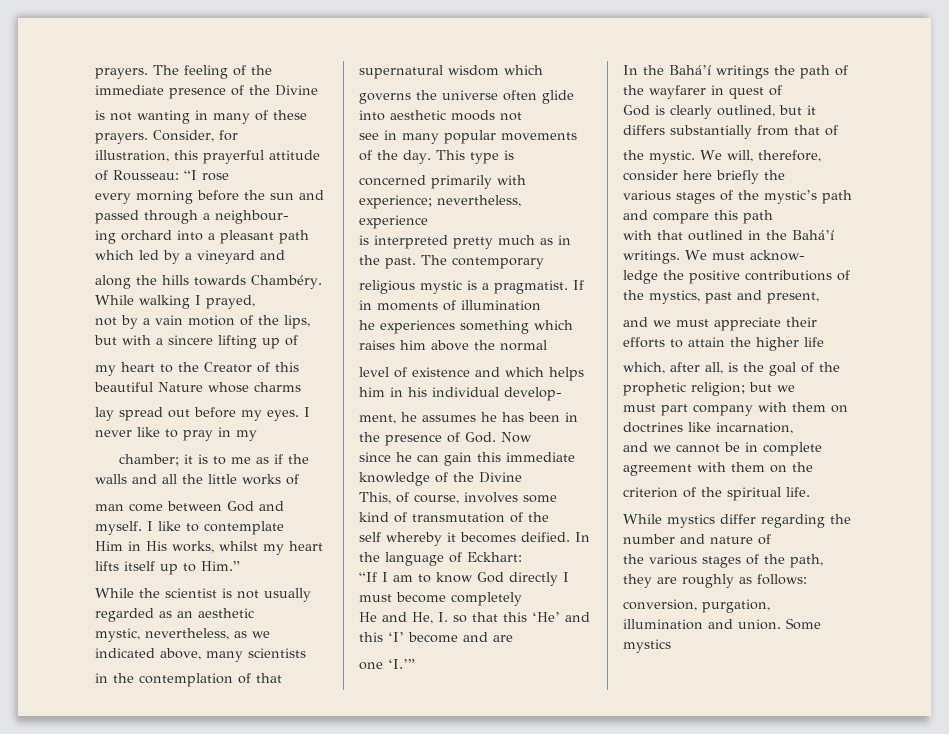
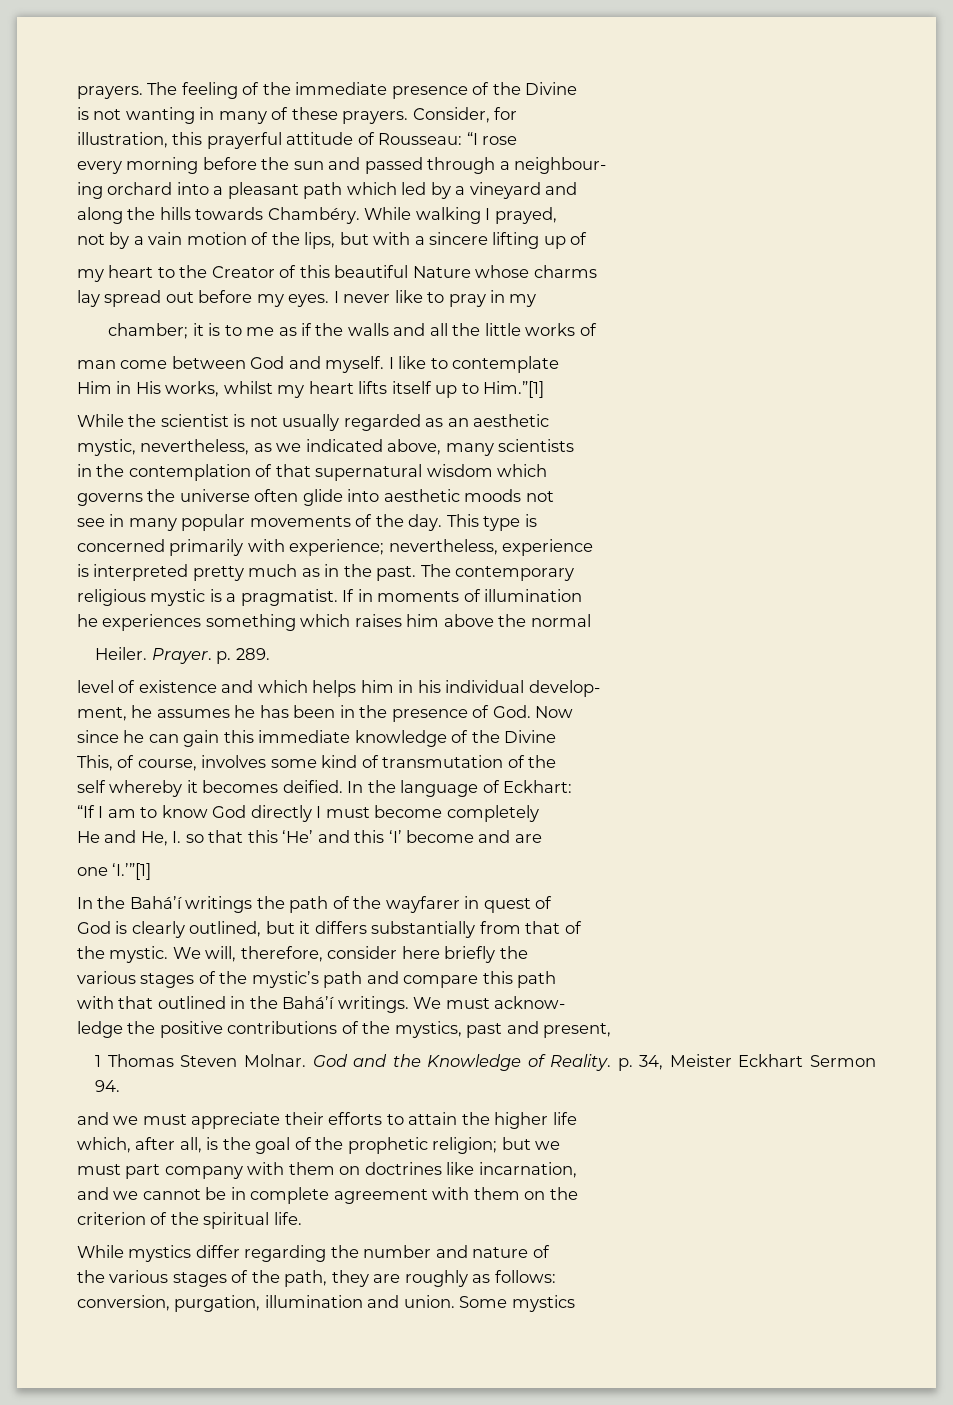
- Him in His works, whilst my heart lifts itself up to Him.”
+ Him in His works, whilst my heart lifts itself up to Him.”[1]
+ Heiler. Prayer. p. 289.
- one ‘I.’”
+ one ‘I.’”[1]
+ 1 Thomas Steven Molnar. God and the Knowledge of Reality. p. 34, Meister Eckhart Sermon 94.

